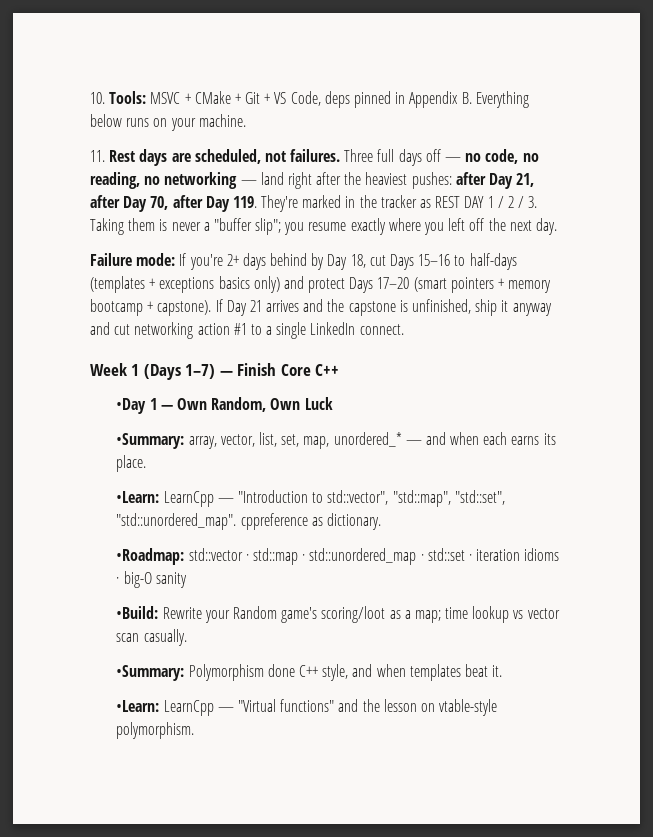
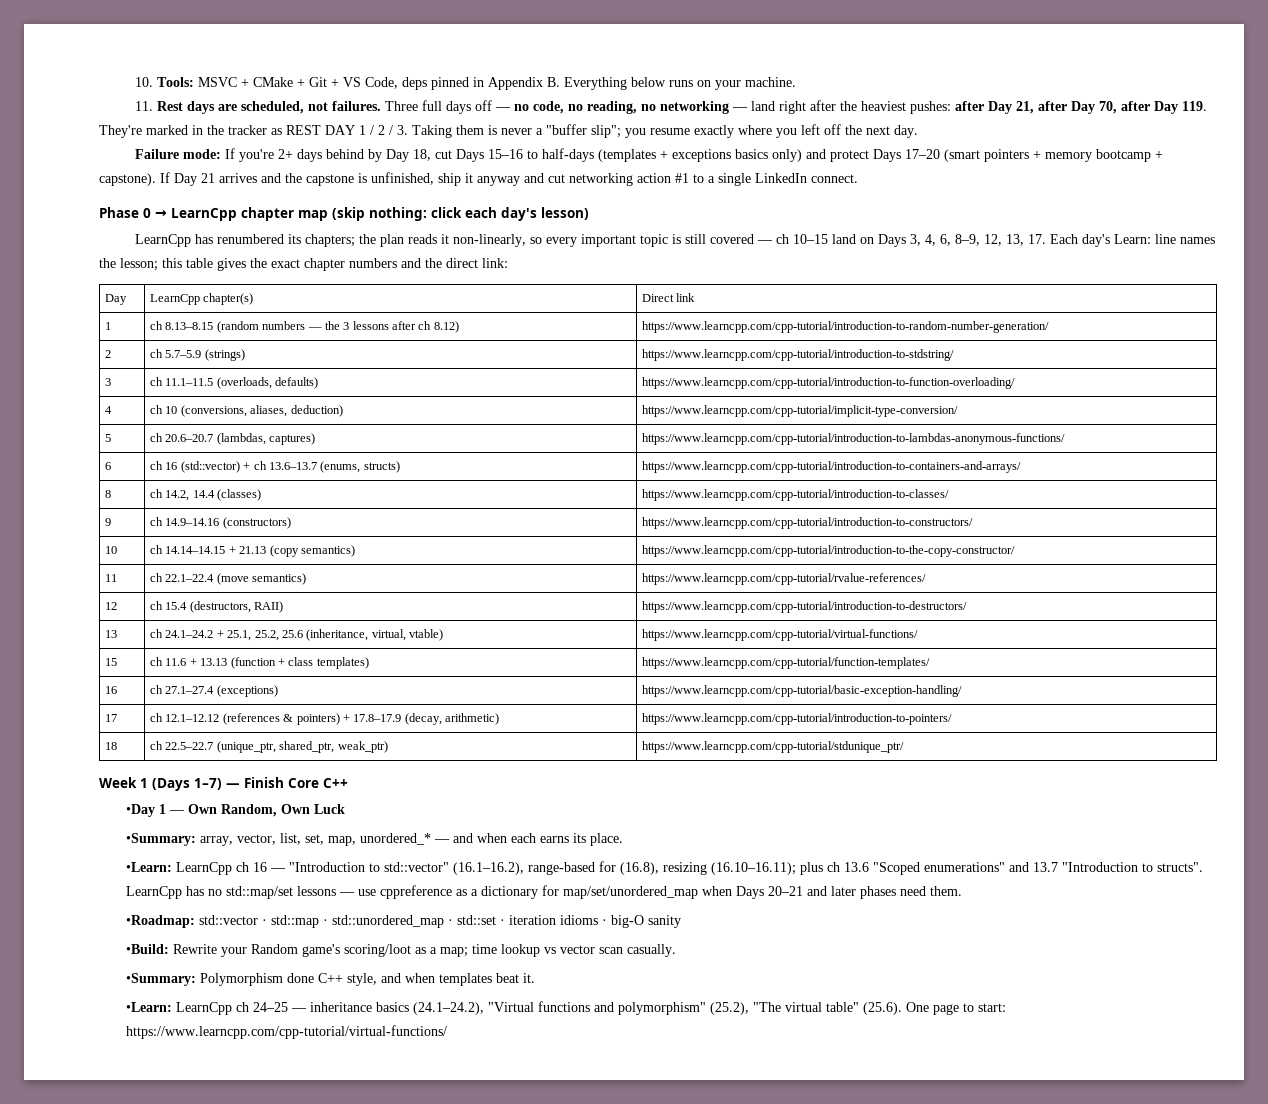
+ Phase 0 → LearnCpp chapter map (skip nothing: click each day's lesson)
+ LearnCpp has renumbered its chapters; the plan reads it non-linearly, so every important topic is still covered — ch 10–15 land on Days 3, 4, 6, 8–9, 12, 13, 17. Each day's Learn: line names the lesson; this table gives the exact chapter numbers and the direct link:
+ Day | LearnCpp chapter(s) | Direct link
+ 1 | ch 8.13–8.15 (random numbers — the 3 lessons after ch 8.12) | https://www.learncpp.com/cpp-tutorial/introduction-to-random-number-generation/
+ 2 | ch 5.7–5.9 (strings) | https://www.learncpp.com/cpp-tutorial/introduction-to-stdstring/
+ 3 | ch 11.1–11.5 (overloads, defaults) | https://www.learncpp.com/cpp-tutorial/introduction-to-function-overloading/
+ 4 | ch 10 (conversions, aliases, deduction) | https://www.learncpp.com/cpp-tutorial/implicit-type-conversion/
+ 5 | ch 20.6–20.7 (lambdas, captures) | https://www.learncpp.com/cpp-tutorial/introduction-to-lambdas-anonymous-functions/
+ 6 | ch 16 (std::vector) + ch 13.6–13.7 (enums, structs) | https://www.learncpp.com/cpp-tutorial/introduction-to-containers-and-arrays/
+ 8 | ch 14.2, 14.4 (classes) | https://www.learncpp.com/cpp-tutorial/introduction-to-classes/
+ 9 | ch 14.9–14.16 (constructors) | https://www.learncpp.com/cpp-tutorial/introduction-to-constructors/
+ 10 | ch 14.14–14.15 + 21.13 (copy semantics) | https://www.learncpp.com/cpp-tutorial/introduction-to-the-copy-constructor/
+ 11 | ch 22.1–22.4 (move semantics) | https://www.learncpp.com/cpp-tutorial/rvalue-references/
+ 12 | ch 15.4 (destructors, RAII) | https://www.learncpp.com/cpp-tutorial/introduction-to-destructors/
+ 13 | ch 24.1–24.2 + 25.1, 25.2, 25.6 (inheritance, virtual, vtable) | https://www.learncpp.com/cpp-tutorial/virtual-functions/
+ 15 | ch 11.6 + 13.13 (function + class templates) | https://www.learncpp.com/cpp-tutorial/function-templates/
+ 16 | ch 27.1–27.4 (exceptions) | https://www.learncpp.com/cpp-tutorial/basic-exception-handling/
+ 17 | ch 12.1–12.12 (references & pointers) + 17.8–17.9 (decay, arithmetic) | https://www.learncpp.com/cpp-tutorial/introduction-to-pointers/
+ 18 | ch 22.5–22.7 (unique_ptr, shared_ptr, weak_ptr) | https://www.learncpp.com/cpp-tutorial/stdunique_ptr/
- •Learn: LearnCpp — "Introduction to std::vector", "std::map", "std::set", "std::unordered_map". cppreference as dictionary.
+ •Learn: LearnCpp ch 16 — "Introduction to std::vector" (16.1–16.2), range-based for (16.8), resizing (16.10–16.11); plus ch 13.6 "Scoped enumerations" and 13.7 "Introduction to structs". LearnCpp has no std::map/set lessons — use cppreference as a dictionary for map/set/unordered_map when Days 20–21 and later phases need them.
- •Learn: LearnCpp — "Virtual functions" and the lesson on vtable-style polymorphism.
+ •Learn: LearnCpp ch 24–25 — inheritance basics (24.1–24.2), "Virtual functions and polymorphism" (25.2), "The virtual table" (25.6). One page to start: https://www.learncpp.com/cpp-tutorial/virtual-functions/

